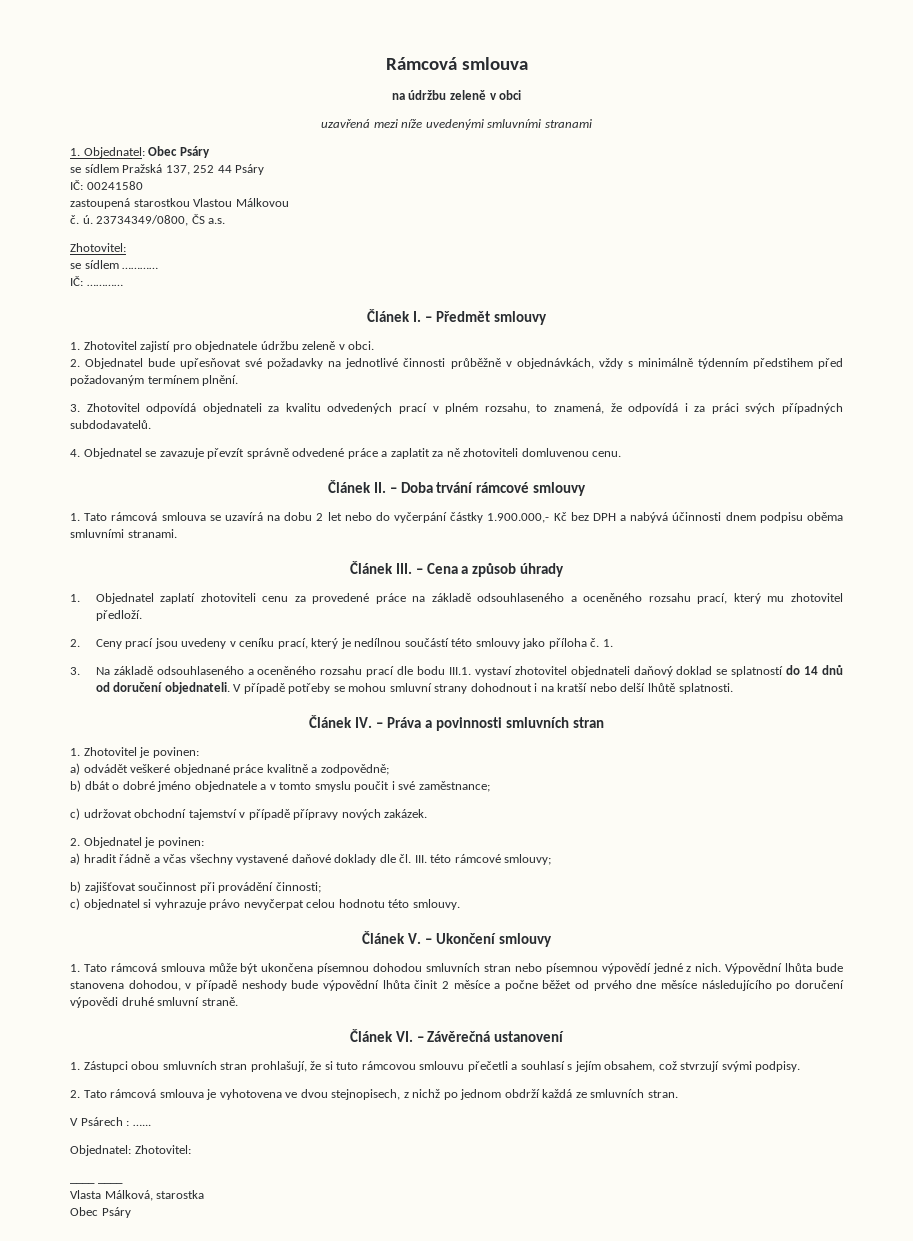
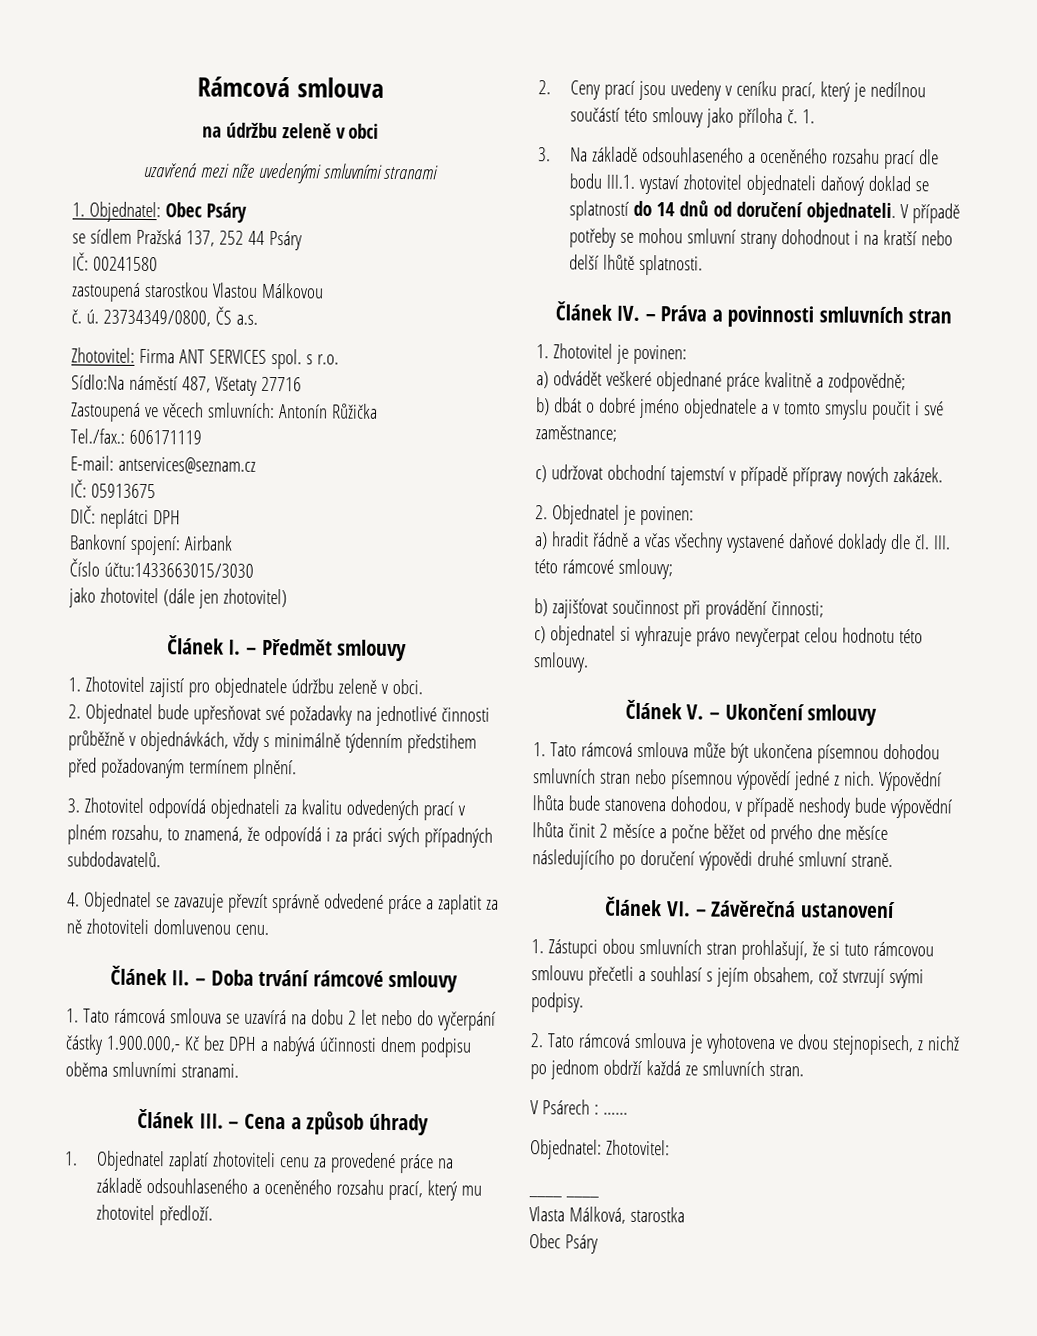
  23734349/0800, ČS a.s.
- Zhotovitel:
- se sídlem …………
- IČ: …………
+ Zhotovitel: Firma ANT SERVICES spol. s r.o.
+ Sídlo:Na náměstí 487, Všetaty 27716
+ Zastoupená ve věcech smluvních: Antonín Růžička
+ Tel./fax.: 606171119
+ E-mail: antservices@seznam.cz
+ IČ: 05913675
+ DIČ: neplátci DPH
+ Bankovní spojení: Airbank
+ Číslo účtu:1433663015/3030
+ jako zhotovitel (dále jen zhotovitel)

